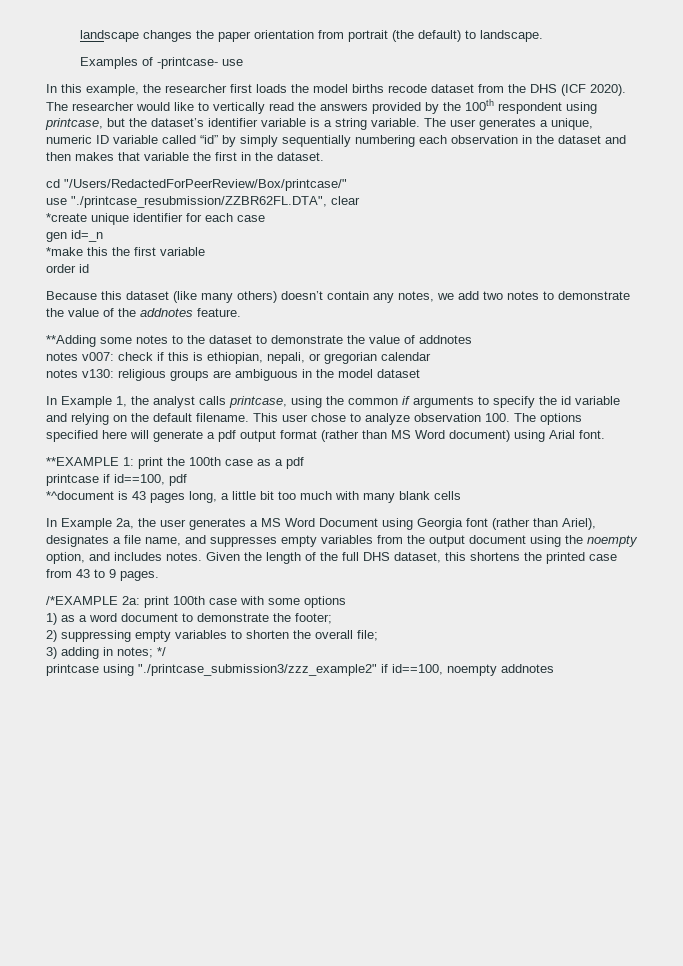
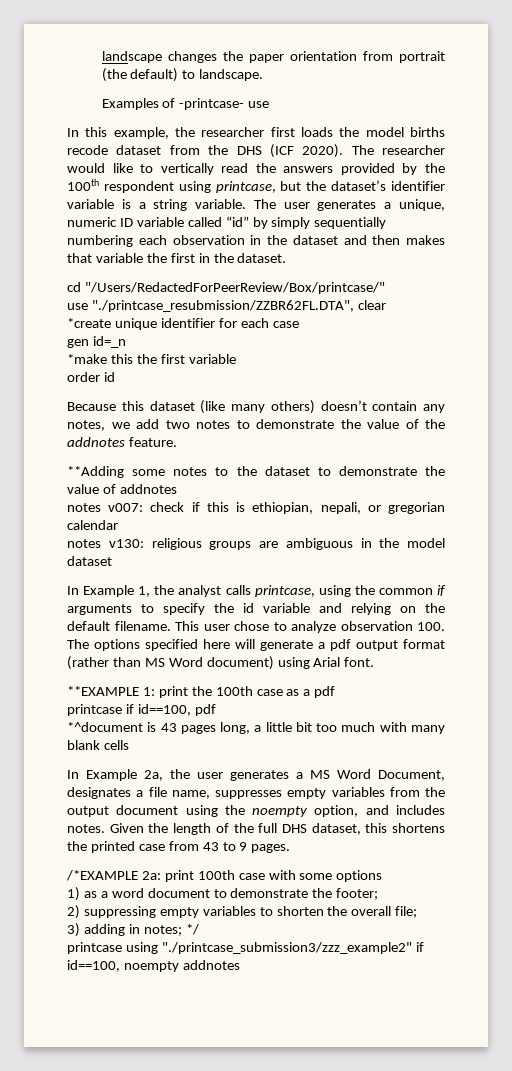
- In Example 2a, the user generates a MS Word Document using Georgia font (rather than Ariel), designates a file name, and suppresses empty variables from the output document using the noempty option, and includes notes.
+ In Example 2a, the user generates a MS Word Document, designates a file name, suppresses empty variables from the output document using the noempty option, and includes notes.

